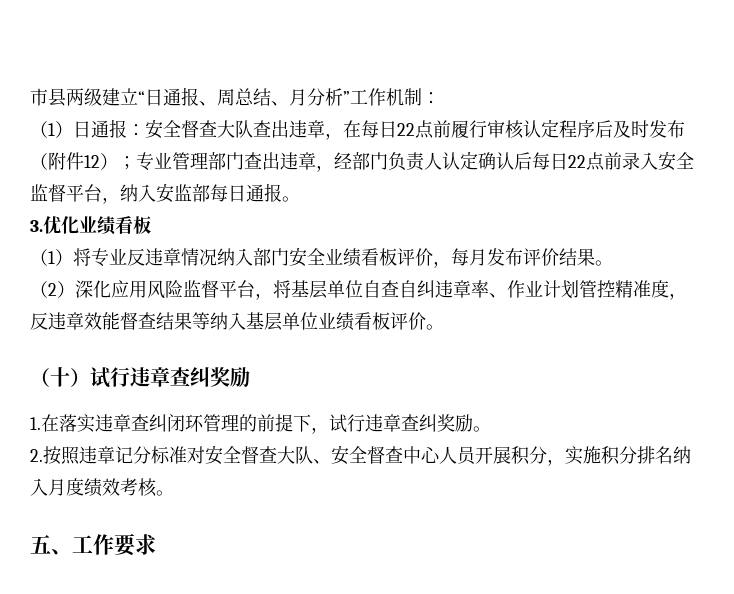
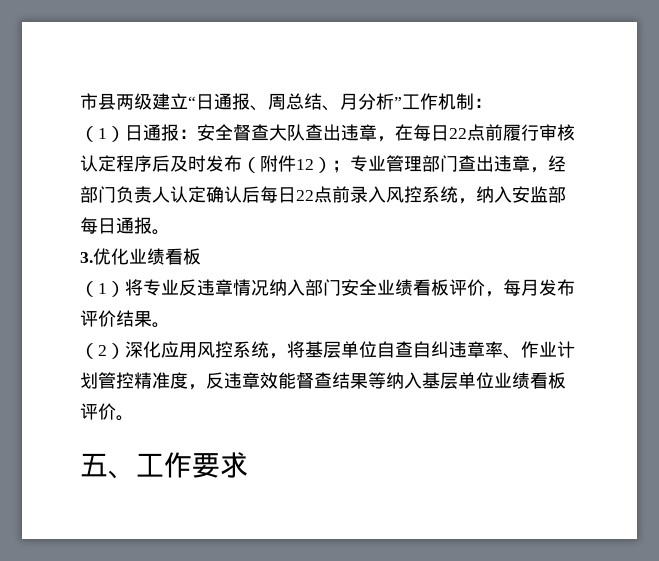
- （1）日通报：安全督查大队查出违章，在每日22点前履行审核认定程序后及时发布（附件12）；专业管理部门查出违章，经部门负责人认定确认后每日22点前录入安全监督平台，纳入安监部每日通报。
+ （1）日通报：安全督查大队查出违章，在每日22点前履行审核认定程序后及时发布（附件12）；专业管理部门查出违章，经部门负责人认定确认后每日22点前录入风控系统，纳入安监部每日通报。
- （2）深化应用风险监督平台，将基层单位自查自纠违章率、作业计划管控精准度，反违章效能督查结果等纳入基层单位业绩看板评价。
+ （2）深化应用风控系统，将基层单位自查自纠违章率、作业计划管控精准度，反违章效能督查结果等纳入基层单位业绩看板评价。
- （十）试行违章查纠奖励
- 1.在落实违章查纠闭环管理的前提下，试行违章查纠奖励。
- 2.按照违章记分标准对安全督查大队、安全督查中心人员开展积分，实施积分排名纳入月度绩效考核。

